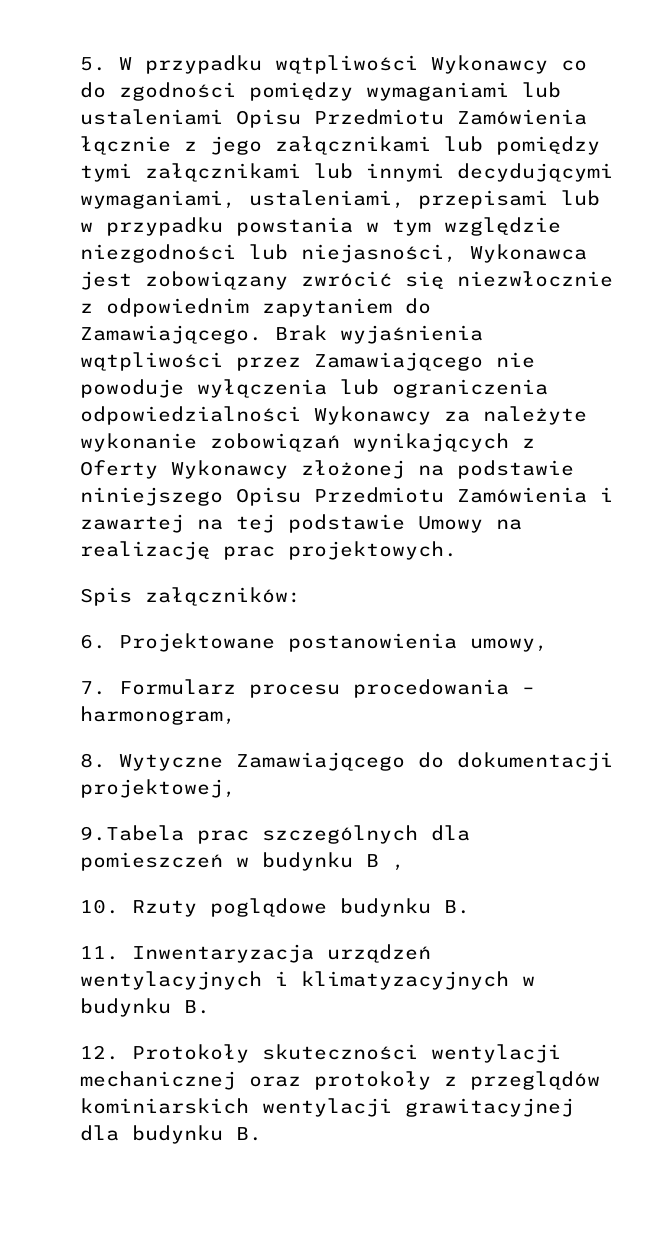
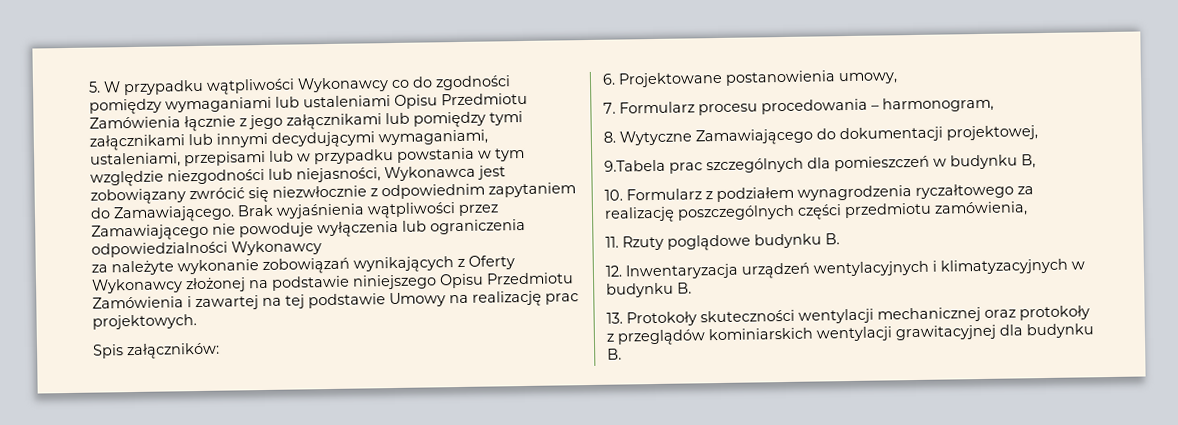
- Brak wyjaśnienia wątpliwości przez Zamawiającego nie powoduje wyłączenia lub ograniczenia odpowiedzialności Wykonawcy za należyte wykonanie zobowiązań wynikających z Oferty Wykonawcy złożonej na podstawie niniejszego Opisu Przedmiotu Zamówienia i zawartej na tej podstawie Umowy na realizację prac projektowych.
+ Brak wyjaśnienia wątpliwości przez Zamawiającego nie powoduje wyłączenia lub ograniczenia odpowiedzialności Wykonawcy
+ za należyte wykonanie zobowiązań wynikających z Oferty Wykonawcy złożonej na podstawie niniejszego Opisu Przedmiotu Zamówienia i zawartej na tej podstawie Umowy na realizację prac projektowych.
- 9.Tabela prac szczególnych dla pomieszczeń w budynku B ,
+ 9.Tabela prac szczególnych dla pomieszczeń w budynku B,
- 10. Rzuty poglądowe budynku B.
+ 10. Formularz z podziałem wynagrodzenia ryczałtowego za realizację poszczególnych części przedmiotu zamówienia,
+ 11. Rzuty poglądowe budynku B.
- 11. Inwentaryzacja urządzeń wentylacyjnych i klimatyzacyjnych w budynku B.
+ 12. Inwentaryzacja urządzeń wentylacyjnych i klimatyzacyjnych w budynku B.
- 12. Protokoły skuteczności wentylacji mechanicznej oraz protokoły z przeglądów kominiarskich wentylacji grawitacyjnej dla budynku B.
+ 13. Protokoły skuteczności wentylacji mechanicznej oraz protokoły z przeglądów kominiarskich wentylacji grawitacyjnej dla budynku B.

